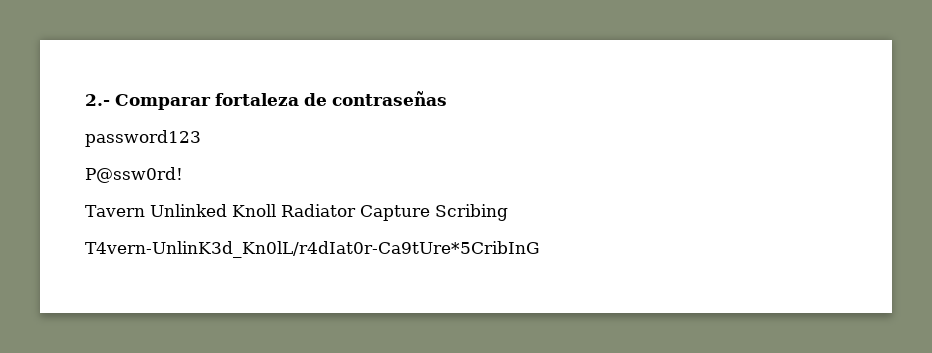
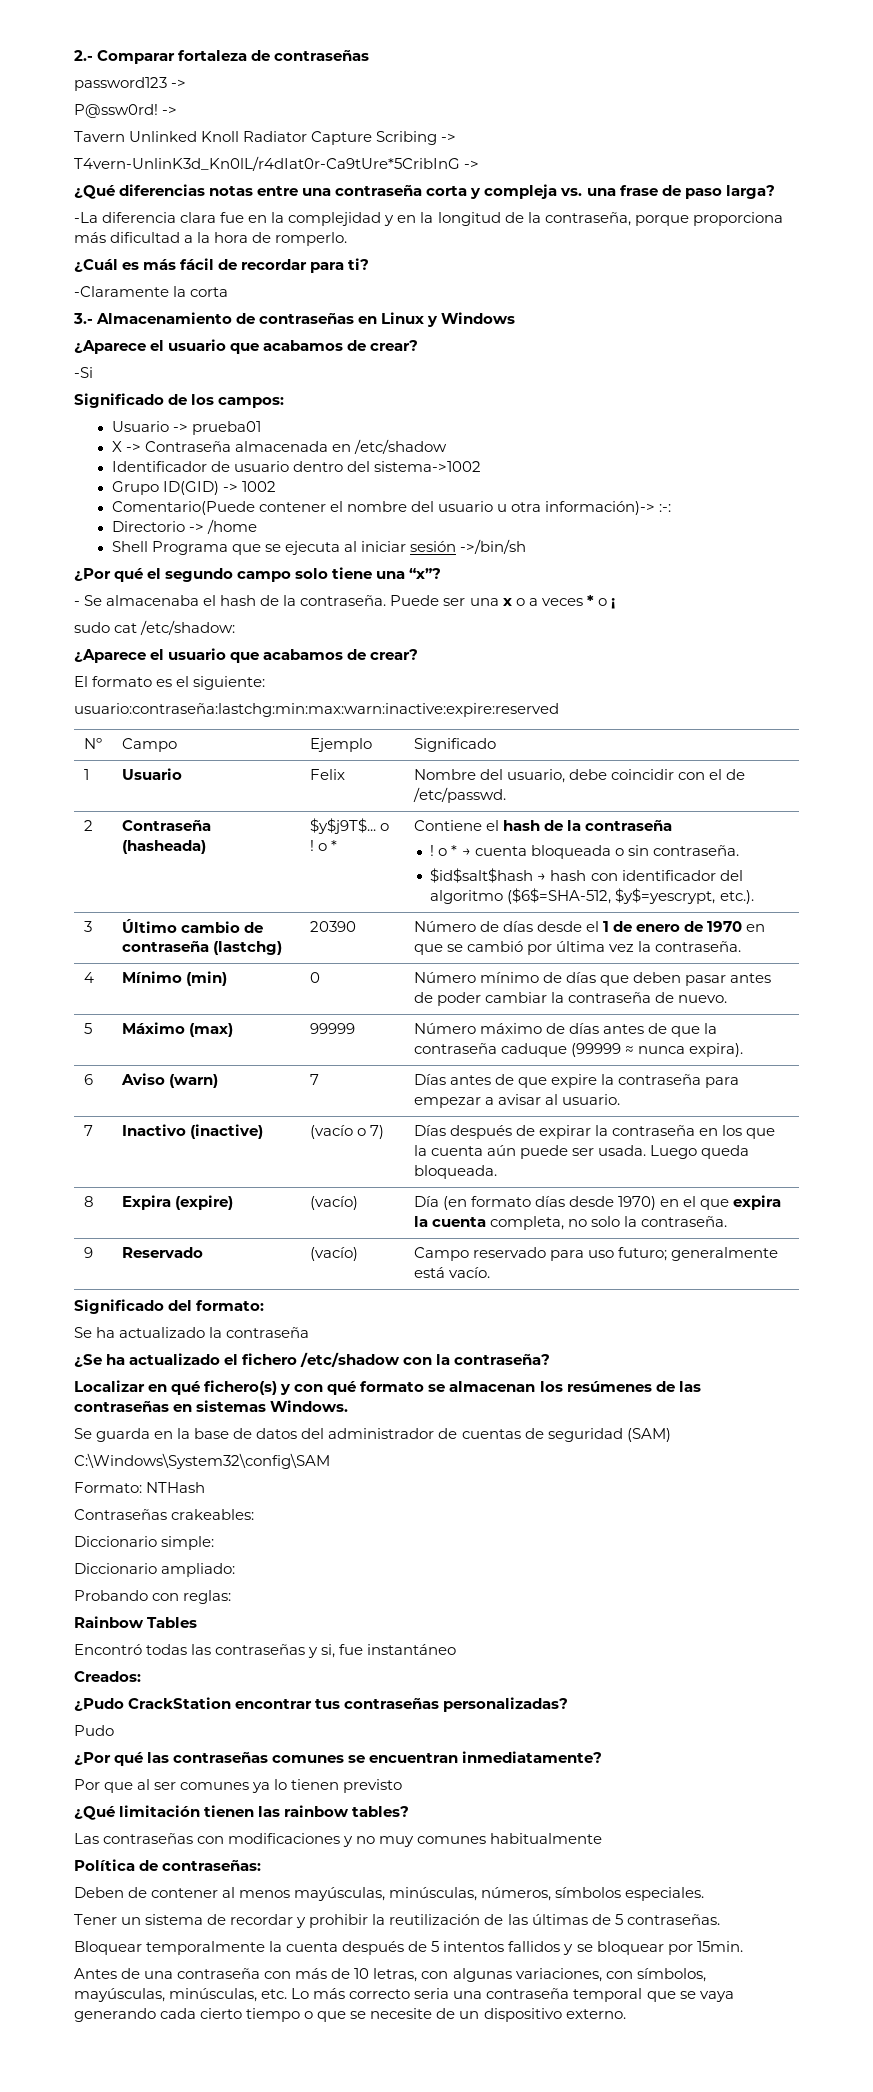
- password123
+ password123 ->
- P@ssw0rd!
+ P@ssw0rd! ->
- Tavern Unlinked Knoll Radiator Capture Scribing
+ Tavern Unlinked Knoll Radiator Capture Scribing ->
- T4vern-UnlinK3d_Kn0lL/r4dIat0r-Ca9tUre*5CribInG
+ T4vern-UnlinK3d_Kn0lL/r4dIat0r-Ca9tUre*5CribInG ->
+ ¿Qué diferencias notas entre una contraseña corta y compleja vs. una frase de paso larga?
+ -La diferencia clara fue en la complejidad y en la longitud de la contraseña, porque proporciona más dificultad a la hora de romperlo.
+ ¿Cuál es más fácil de recordar para ti?
+ -Claramente la corta
+ 3.- Almacenamiento de contraseñas en Linux y Windows
+ ¿Aparece el usuario que acabamos de crear?
+ -Si
+ Significado de los campos:
+ Usuario -> prueba01
+ X -> Contraseña almacenada en /etc/shadow
+ Identificador de usuario dentro del sistema->1002
+ Grupo ID(GID) -> 1002
+ Comentario(Puede contener el nombre del usuario u otra información)-> :-:
+ Directorio -> /home
+ Shell Programa que se ejecuta al iniciar sesión ->/bin/sh
+ ¿Por qué el segundo campo solo tiene una “x”?
+ - Se almacenaba el hash de la contraseña. Puede ser una x o a veces * o ¡
+ sudo cat /etc/shadow:
+ ¿Aparece el usuario que acabamos de crear?
+ El formato es el siguiente:
+ usuario:contraseña:lastchg:min:max:warn:inactive:expire:reserved
+ Nº | Campo | Ejemplo | Significado
+ 1 | Usuario | Felix | Nombre del usuario, debe coincidir con el de /etc/passwd.
+ 2 | Contraseña (hasheada) | $y$j9T$... o ! o * | Contiene el hash de la contraseña
+ ! o * → cuenta bloqueada o sin contraseña.
+ $id$salt$hash → hash con identificador del algoritmo ($6$=SHA-512, $y$=yescrypt, etc.).
+ 3 | Último cambio de contraseña (lastchg) | 20390 | Número de días desde el 1 de enero de 1970 en que se cambió por última vez la contraseña.
+ 4 | Mínimo (min) | 0 | Número mínimo de días que deben pasar antes de poder cambiar la contraseña de nuevo.
+ 5 | Máximo (max) | 99999 | Número máximo de días antes de que la contraseña caduque (99999 ≈ nunca expira).
+ 6 | Aviso (warn) | 7 | Días antes de que expire la contraseña para empezar a avisar al usuario.
+ 7 | Inactivo (inactive) | (vacío o 7) | Días después de expirar la contraseña en los que la cuenta aún puede ser usada. Luego queda bloqueada.
+ 8 | Expira (expire) | (vacío) | Día (en formato días desde 1970) en el que expira la cuenta completa, no solo la contraseña.
+ 9 | Reservado | (vacío) | Campo reservado para uso futuro; generalmente está vacío.
+ Significado del formato:
+ Se ha actualizado la contraseña
+ ¿Se ha actualizado el fichero /etc/shadow con la contraseña?
+ Localizar en qué fichero(s) y con qué formato se almacenan los resúmenes de las contraseñas en sistemas Windows.
+ Se guarda en la base de datos del administrador de cuentas de seguridad (SAM)
+ C:\Windows\System32\config\SAM
+ Formato: NTHash
+ Contraseñas crakeables:
+ Diccionario simple:
+ Diccionario ampliado:
+ Probando con reglas:
+ Rainbow Tables
+ Encontró todas las contraseñas y si, fue instantáneo
+ Creados:
+ ¿Pudo CrackStation encontrar tus contraseñas personalizadas?
+ Pudo
+ ¿Por qué las contraseñas comunes se encuentran inmediatamente?
+ Por que al ser comunes ya lo tienen previsto
+ ¿Qué limitación tienen las rainbow tables?
+ Las contraseñas con modificaciones y no muy comunes habitualmente
+ Política de contraseñas:
+ Deben de contener al menos mayúsculas, minúsculas, números, símbolos especiales.
+ Tener un sistema de recordar y prohibir la reutilización de las últimas de 5 contraseñas.
+ Bloquear temporalmente la cuenta después de 5 intentos fallidos y se bloquear por 15min.
+ Antes de una contraseña con más de 10 letras, con algunas variaciones, con símbolos, mayúsculas, minúsculas, etc. Lo más correcto seria una contraseña temporal que se vaya generando cada cierto tiempo o que se necesite de un dispositivo externo.

